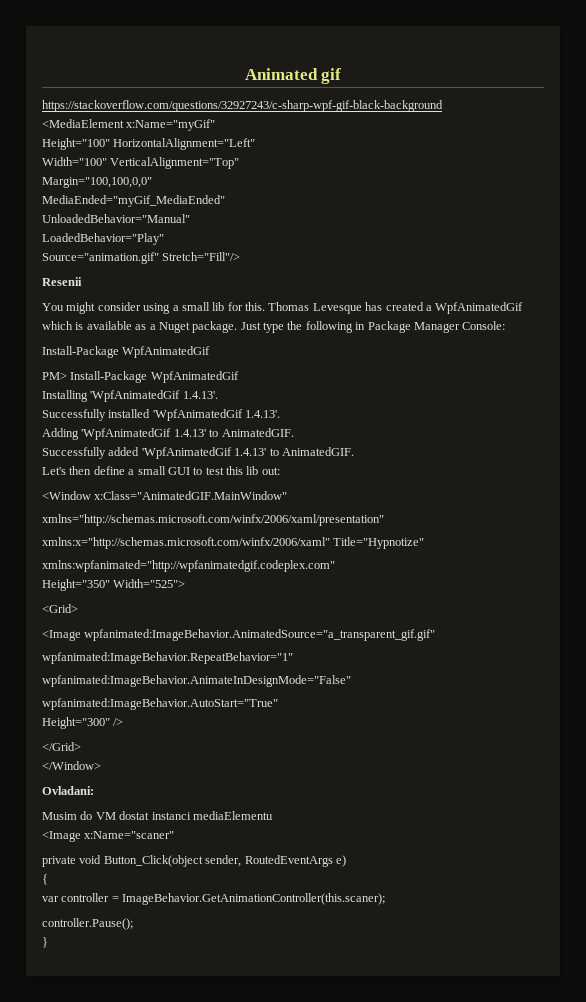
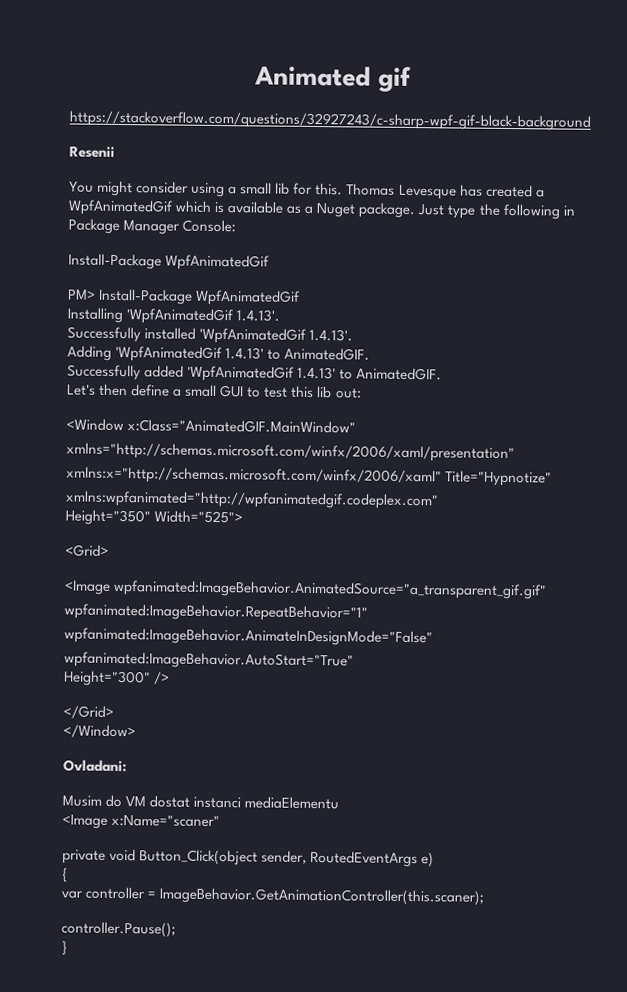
- <MediaElement x:Name="myGif"
- Height="100" HorizontalAlignment="Left"
- Width="100" VerticalAlignment="Top"
- Margin="100,100,0,0"
- MediaEnded="myGif_MediaEnded"
- UnloadedBehavior="Manual"
- LoadedBehavior="Play"
- Source="animation.gif" Stretch="Fill"/>

